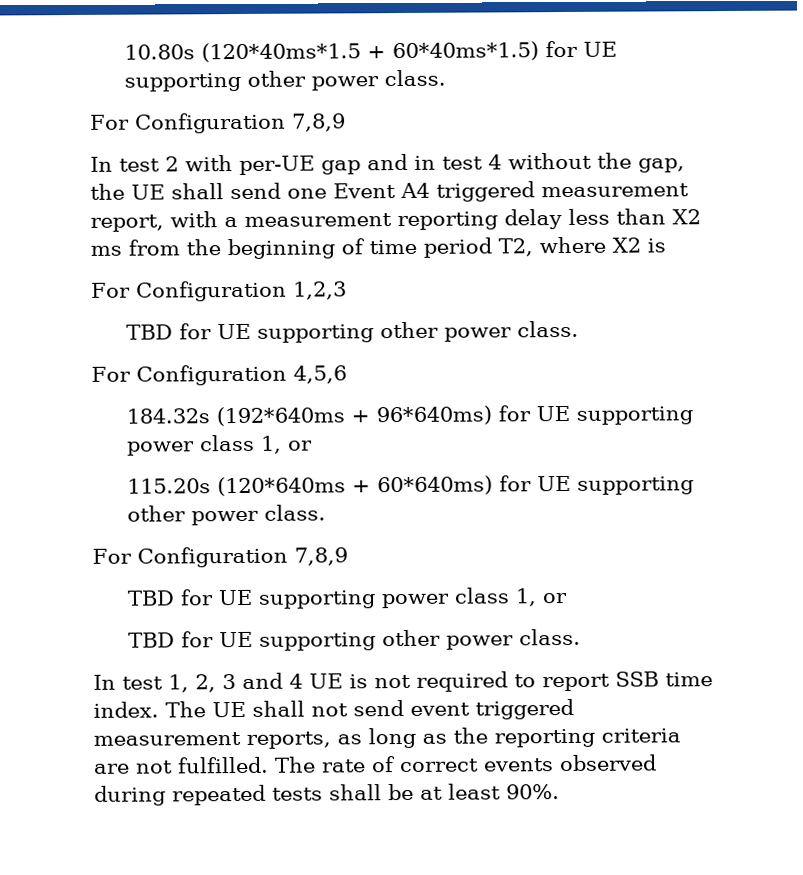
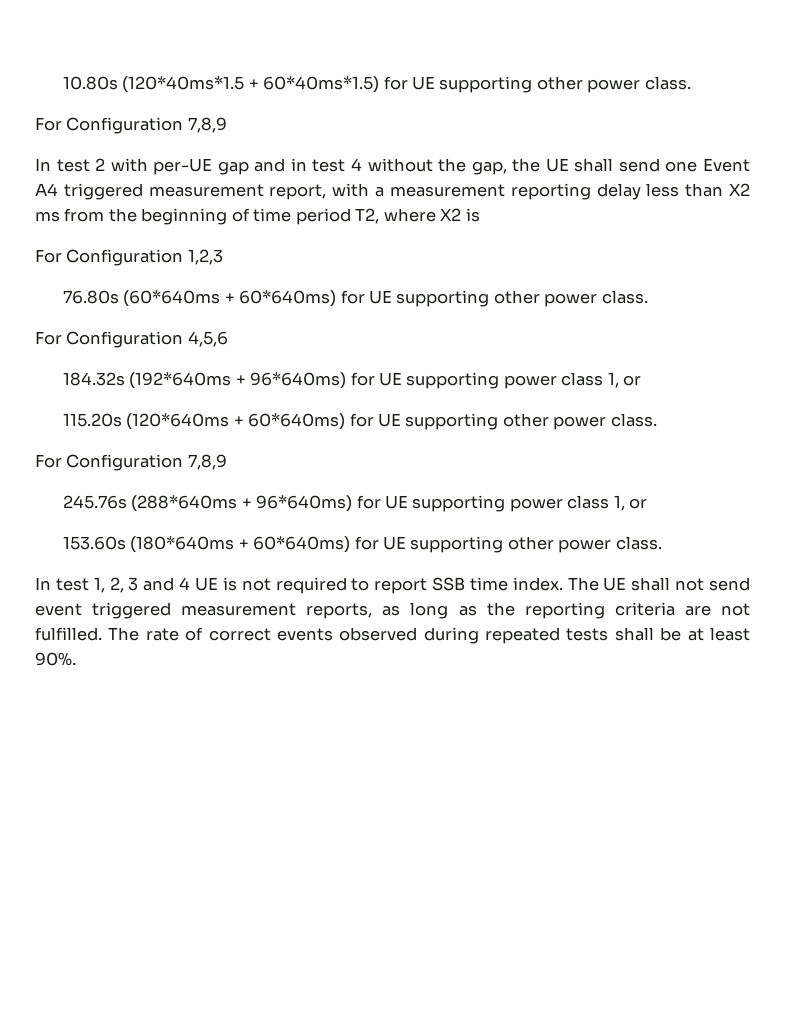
  For Configuration 1,2,3
- TBD for UE supporting other power class.
+ 76.80s (60*640ms + 60*640ms) for UE supporting other power class.
- TBD for UE supporting power class 1, or
- TBD for UE supporting other power class.
+ 245.76s (288*640ms + 96*640ms) for UE supporting power class 1, or
+ 153.60s (180*640ms + 60*640ms) for UE supporting other power class.

